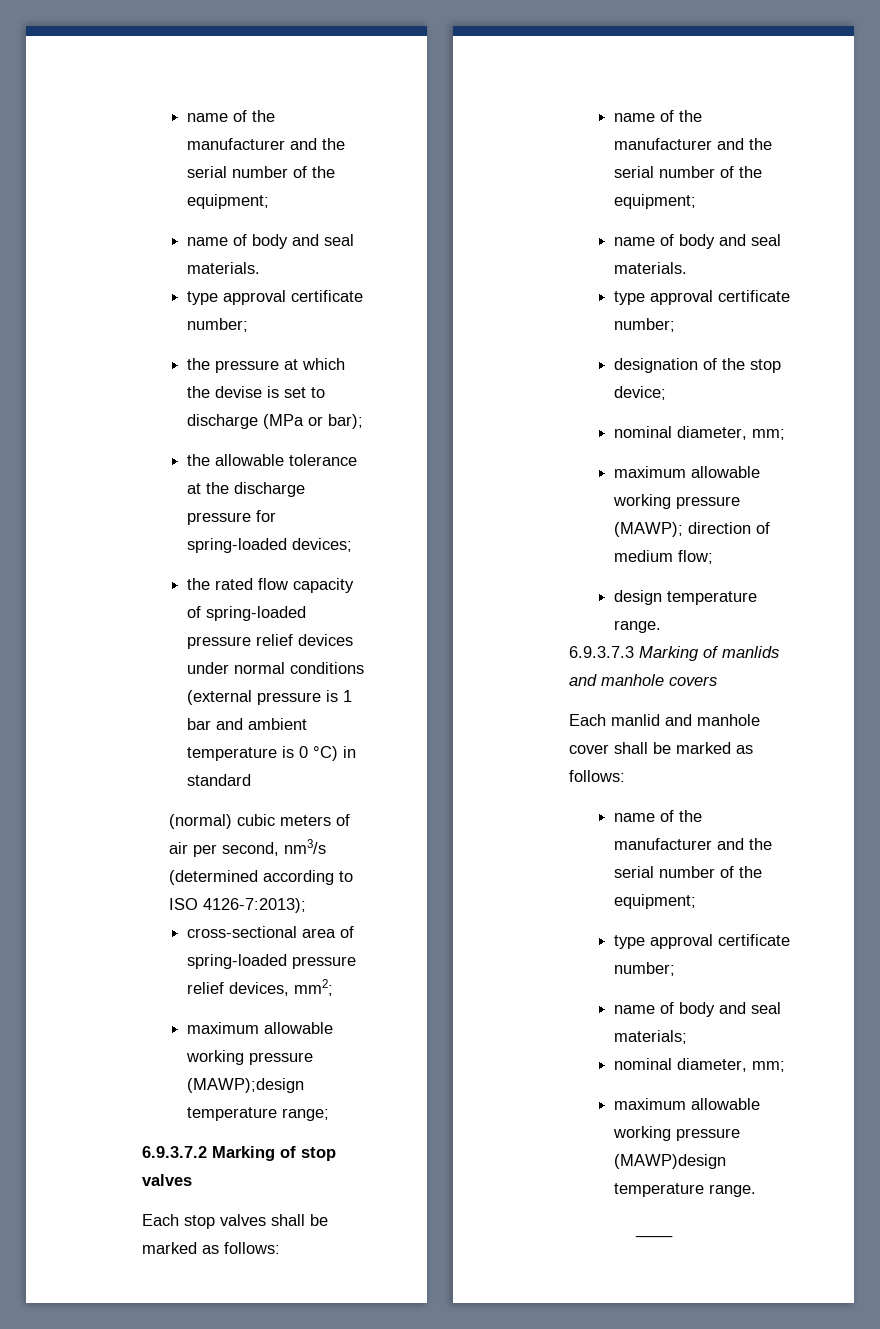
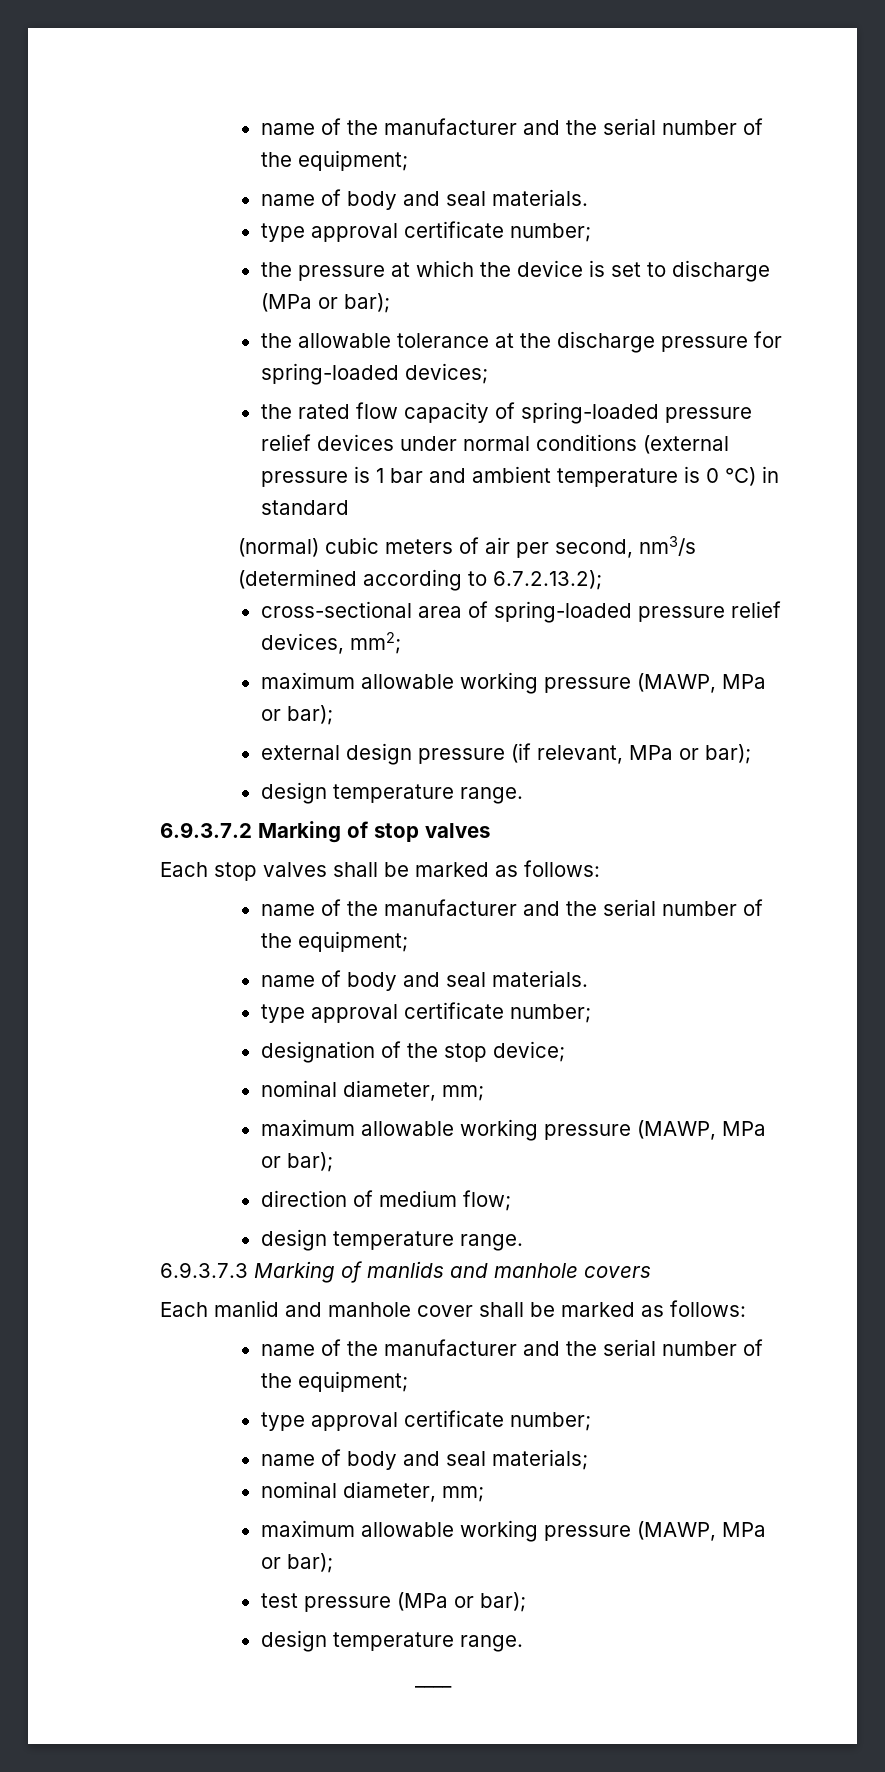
- the pressure at which the devise is set to discharge (MPa or bar);
+ the pressure at which the device is set to discharge (MPa or bar);
- (normal) cubic meters of air per second, nm3/s (determined according to ISO 4126-7:2013);
+ (normal) cubic meters of air per second, nm3/s (determined according to 6.7.2.13.2);
  cross-sectional area of spring-loaded pressure relief devices, mm2;
- maximum allowable working pressure (MAWP);design temperature range;
+ maximum allowable working pressure (MAWP, MPa or bar);
+ external design pressure (if relevant, MPa or bar);
+ design temperature range.
  designation of the stop device;
  nominal diameter, mm;
- maximum allowable working pressure (MAWP); direction of medium flow;
+ maximum allowable working pressure (MAWP, MPa or bar);
+ direction of medium flow;
  name of body and seal materials;
  nominal diameter, mm;
- maximum allowable working pressure (MAWP)design temperature range.
+ maximum allowable working pressure (MAWP, MPa or bar);
+ test pressure (MPa or bar);
+ design temperature range.

